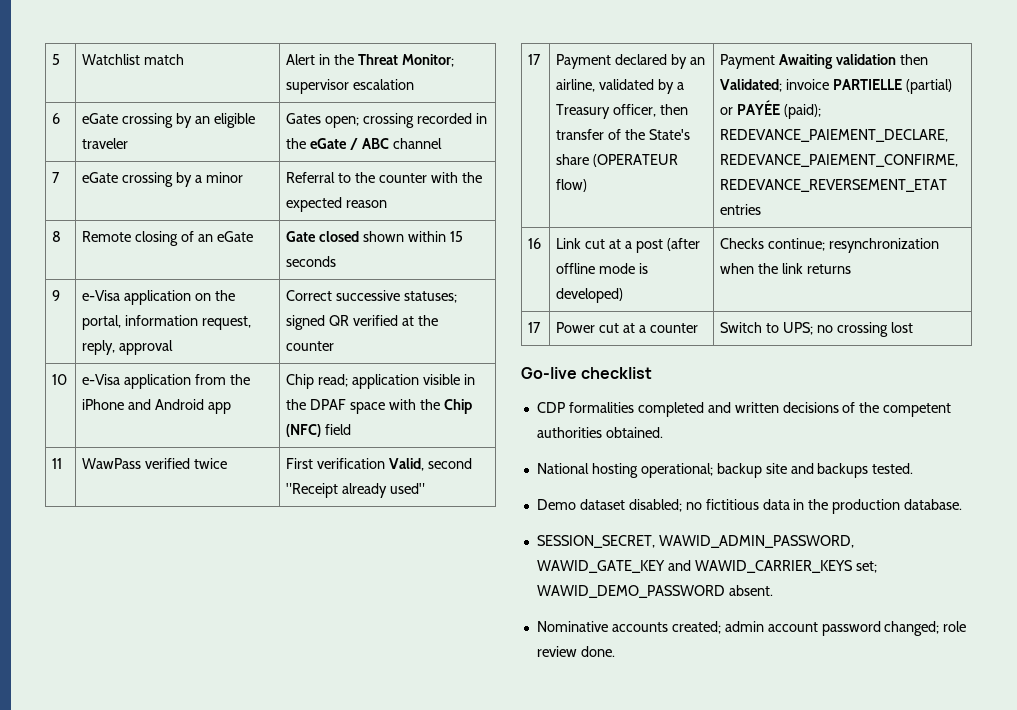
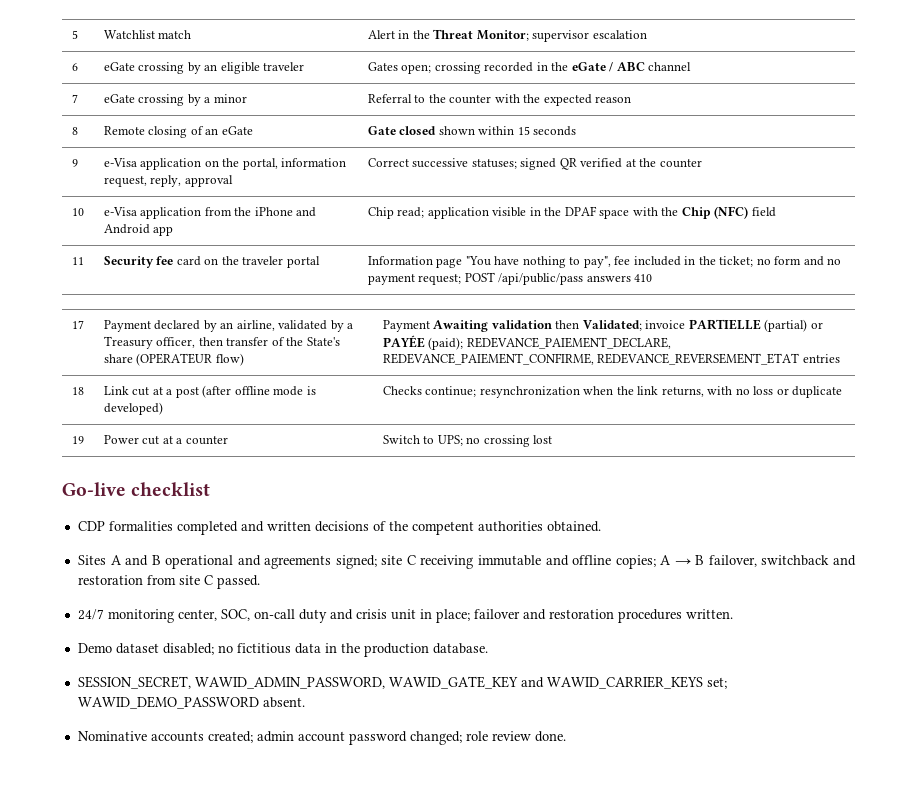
- 11 | WawPass verified twice | First verification Valid, second "Receipt already used"
+ 11 | Security fee card on the traveler portal | Information page "You have nothing to pay", fee included in the ticket; no form and no payment request; POST /api/public/pass answers 410
- 16 | Link cut at a post (after offline mode is developed) | Checks continue; resynchronization when the link returns
- 17 | Power cut at a counter | Switch to UPS; no crossing lost
+ 18 | Link cut at a post (after offline mode is developed) | Checks continue; resynchronization when the link returns, with no loss or duplicate
+ 19 | Power cut at a counter | Switch to UPS; no crossing lost
- National hosting operational; backup site and backups tested.
+ Sites A and B operational and agreements signed; site C receiving immutable and offline copies; A → B failover, switchback and restoration from site C passed.
+ 24/7 monitoring center, SOC, on-call duty and crisis unit in place; failover and restoration procedures written.

